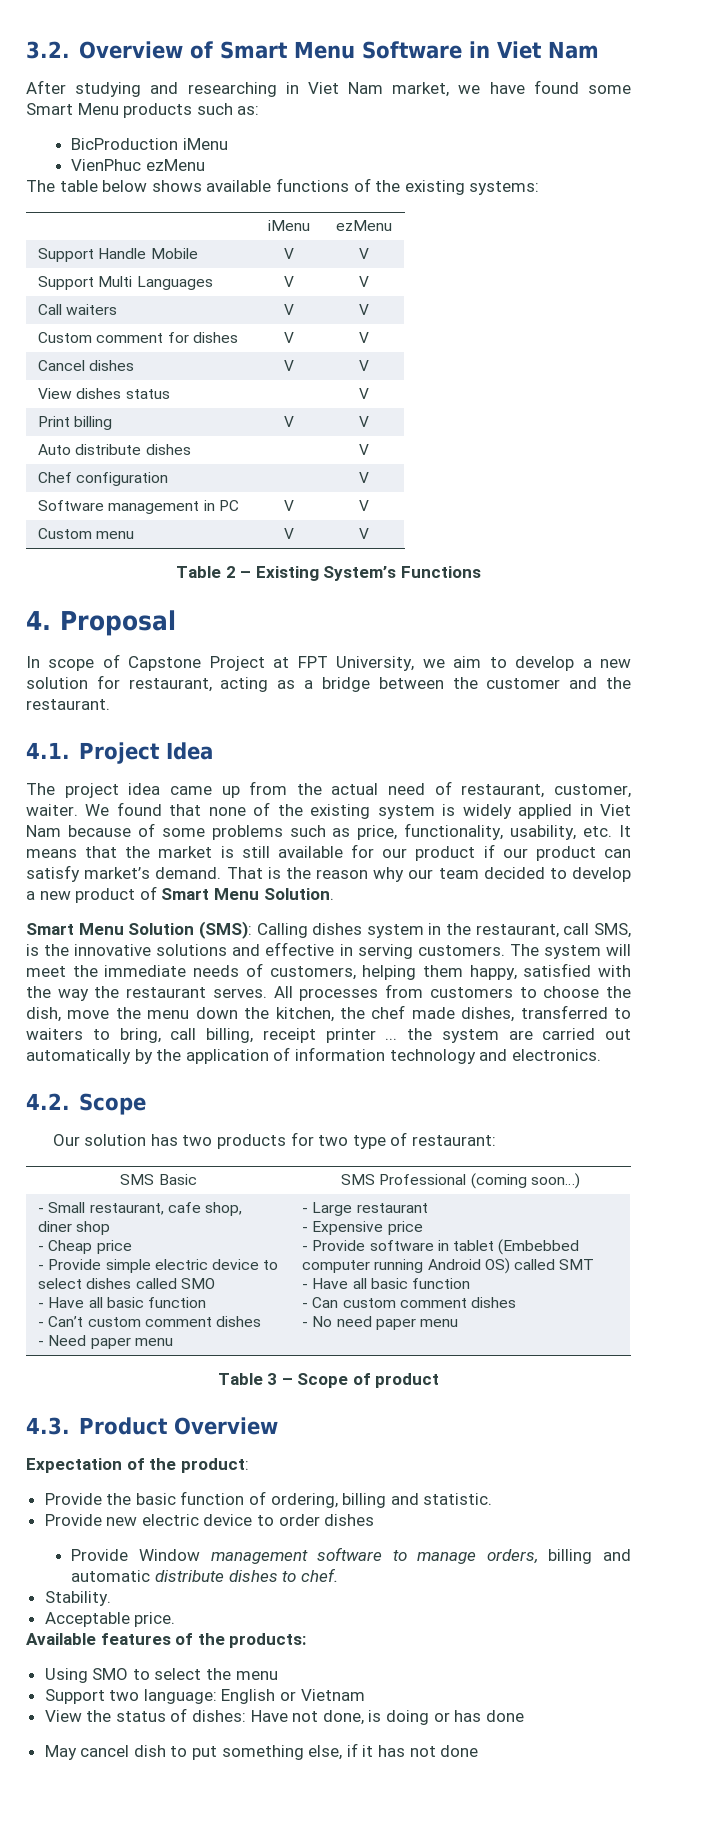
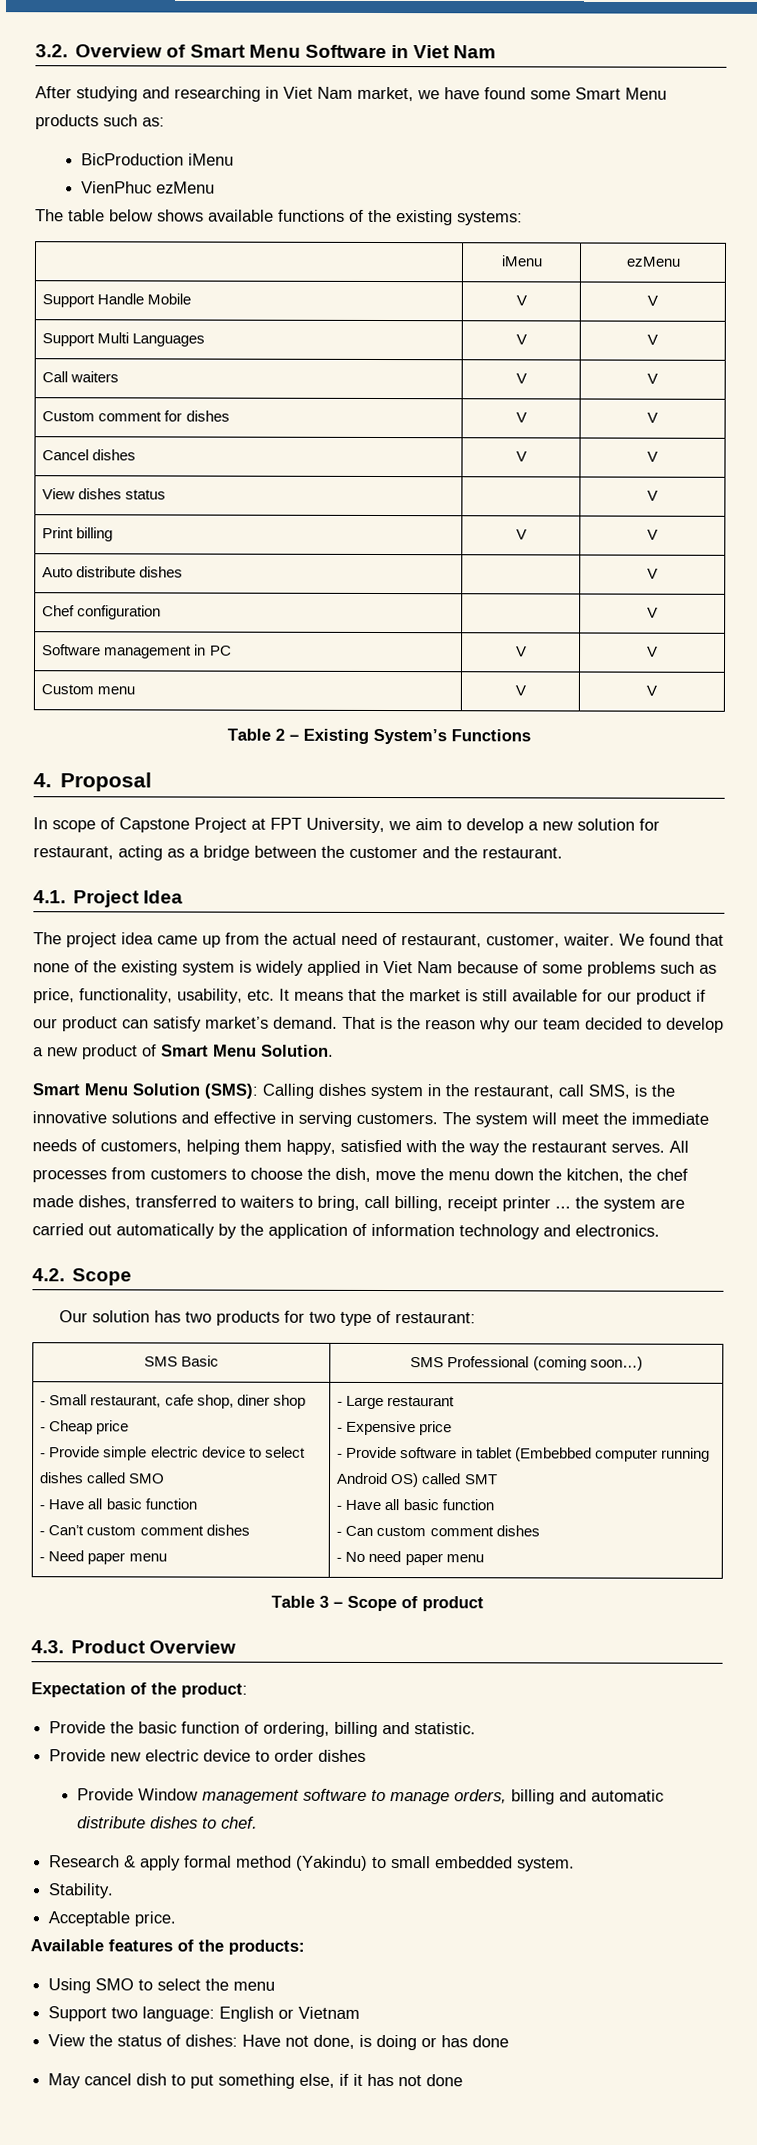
+ Research & apply formal method (Yakindu) to small embedded system.

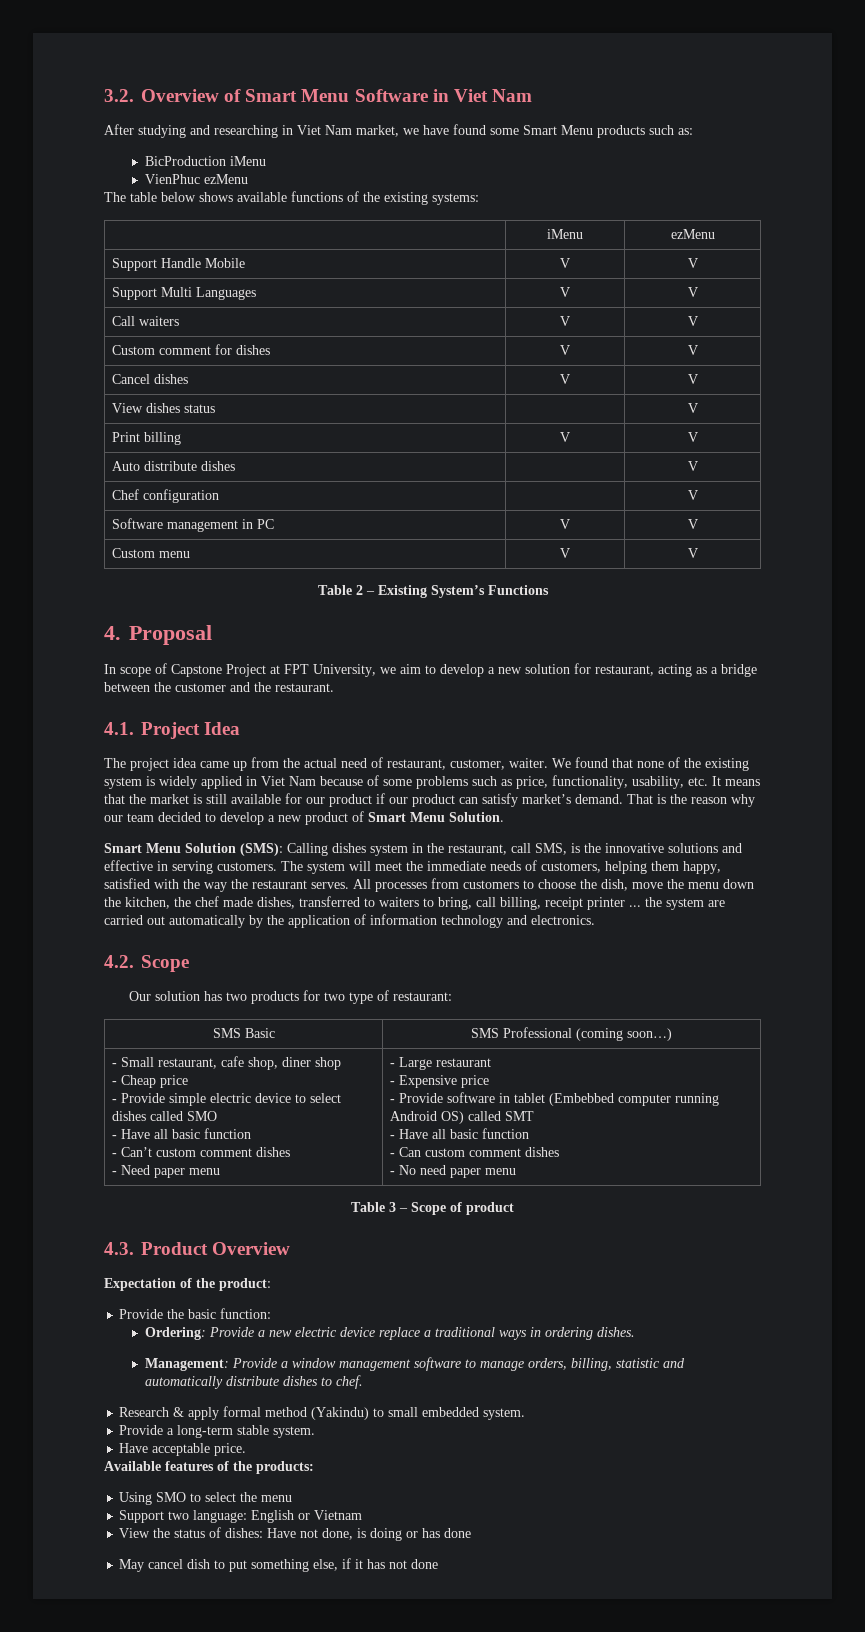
- Provide the basic function of ordering, billing and statistic.
- Provide new electric device to order dishes
- Provide Window management software to manage orders, billing and automatic distribute dishes to chef.
+ Provide the basic function:
+ Ordering: Provide a new electric device replace a traditional ways in ordering dishes.
+ Management: Provide a window management software to manage orders, billing, statistic and automatically distribute dishes to chef.
- Stability.
- Acceptable price.
+ Provide a long-term stable system.
+ Have acceptable price.

